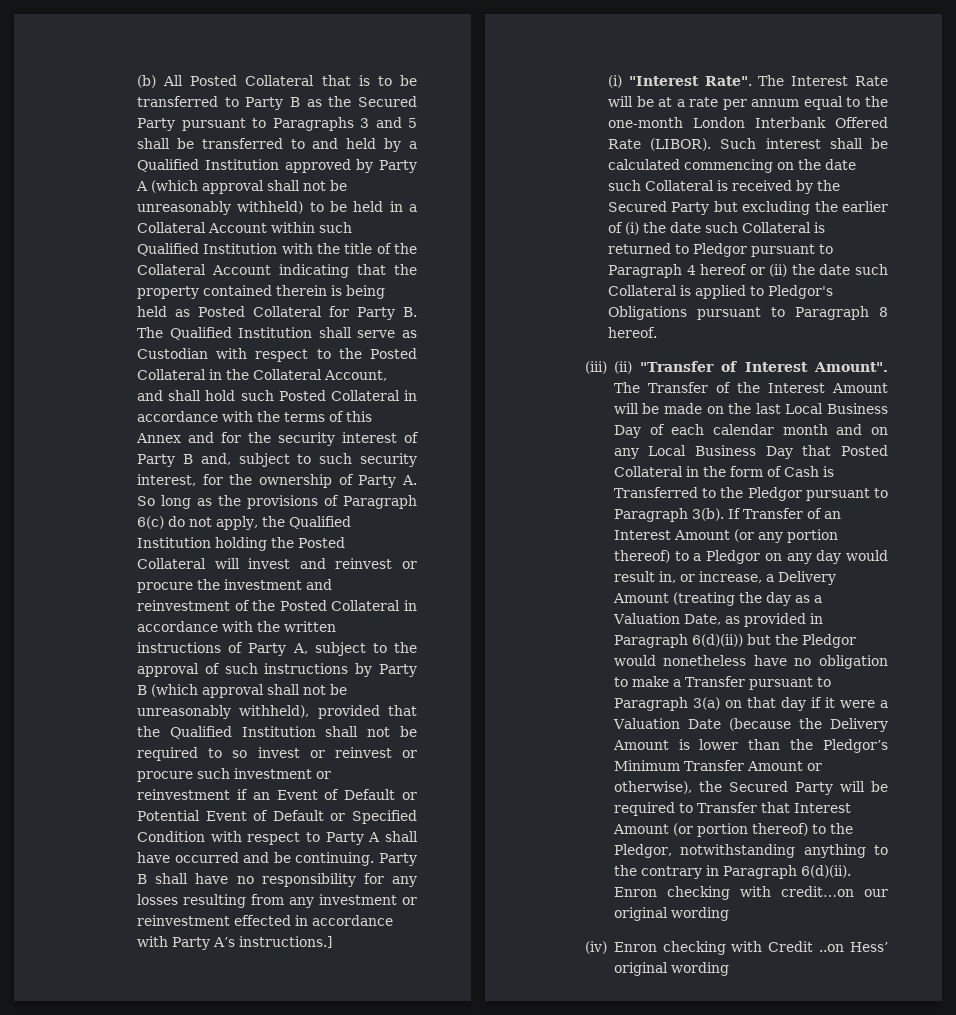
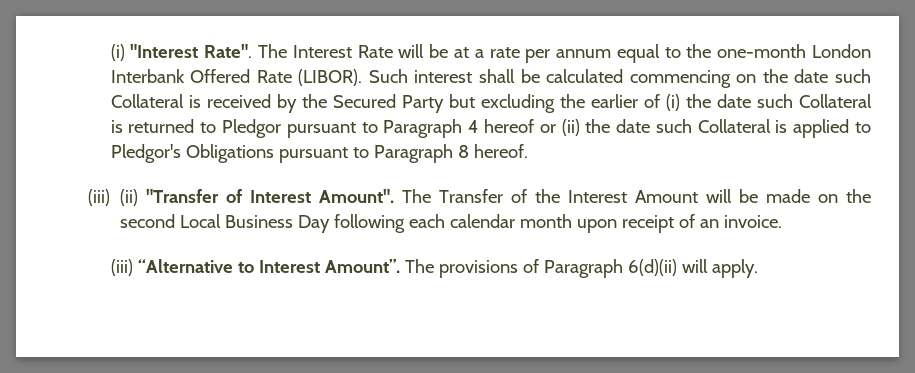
- (b) All Posted Collateral that is to be transferred to Party B as the Secured Party pursuant to Paragraphs 3 and 5 shall be transferred to and held by a Qualified Institution approved by Party A (which approval shall not be unreasonably withheld) to be held in a Collateral Account within such Qualified Institution with the title of the Collateral Account indicating that the property contained therein is being held as Posted Collateral for Party B. The Qualified Institution shall serve as Custodian with respect to the Posted Collateral in the Collateral Account, and shall hold such Posted Collateral in accordance with the terms of this Annex and for the security interest of Party B and, subject to such security interest, for the ownership of Party A. So long as the provisions of Paragraph 6(c) do not apply, the Qualified Institution holding the Posted Collateral will invest and reinvest or procure the investment and reinvestment of the Posted Collateral in accordance with the written instructions of Party A, subject to the approval of such instructions by Party B (which approval shall not be unreasonably withheld), provided that the Qualified Institution shall not be required to so invest or reinvest or procure such investment or reinvestment if an Event of Default or Potential Event of Default or Specified Condition with respect to Party A shall have occurred and be continuing. Party B shall have no responsibility for any losses resulting from any investment or reinvestment effected in accordance with Party A’s instructions.]
- The Transfer of the Interest Amount will be made on the last Local Business Day of each calendar month and on any Local Business Day that Posted Collateral in the form of Cash is Transferred to the Pledgor pursuant to Paragraph 3(b). If Transfer of an Interest Amount (or any portion thereof) to a Pledgor on any day would result in, or increase, a Delivery Amount (treating the day as a Valuation Date, as provided in Paragraph 6(d)(ii)) but the Pledgor would nonetheless have no obligation to make a Transfer pursuant to Paragraph 3(a) on that day if it were a Valuation Date (because the Delivery Amount is lower than the Pledgor’s Minimum Transfer Amount or otherwise), the Secured Party will be required to Transfer that Interest Amount (or portion thereof) to the Pledgor, notwithstanding anything to the contrary in Paragraph 6(d)(ii). Enron checking with credit…on our original wording
- (iv) Enron checking with Credit ..on Hess’ original wording
+ The Transfer of the Interest Amount will be made on the second Local Business Day following each calendar month upon receipt of an invoice.
+ (iii) “Alternative to Interest Amount”. The provisions of Paragraph 6(d)(ii) will apply.

